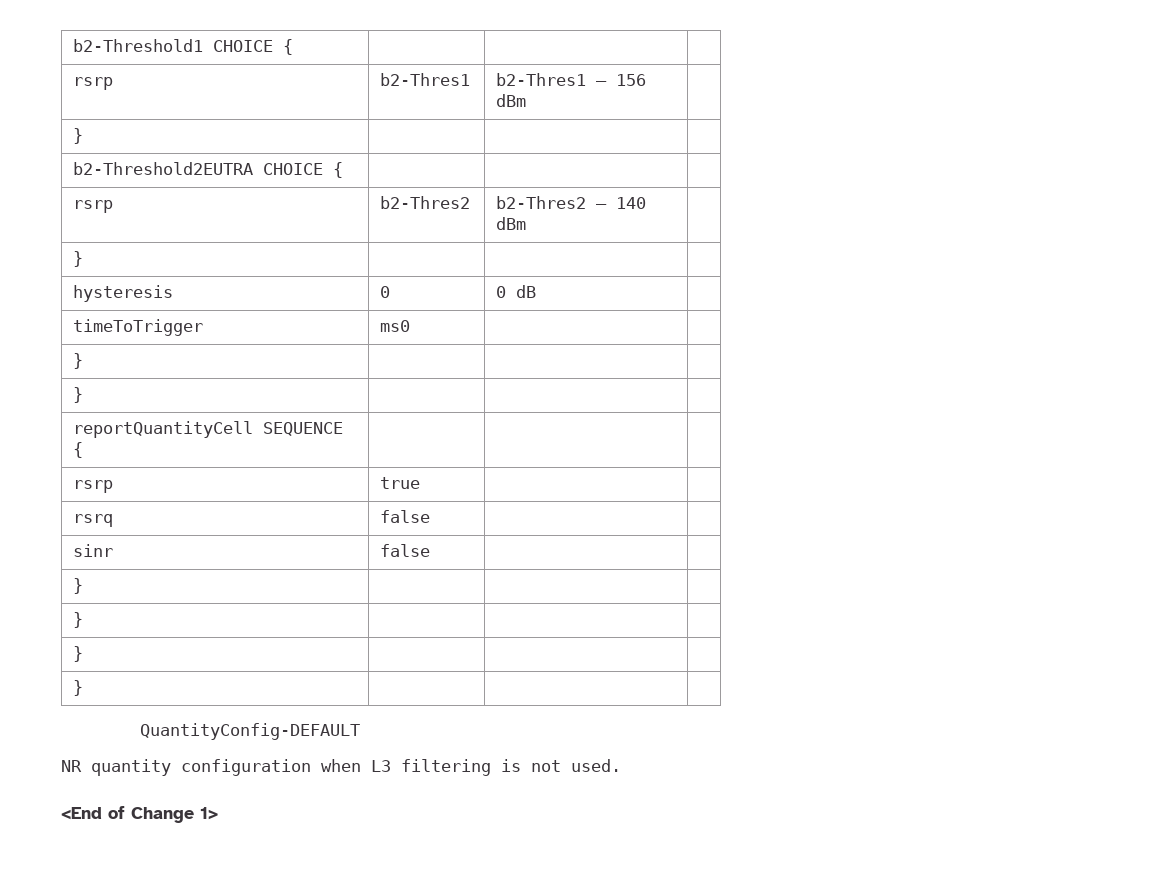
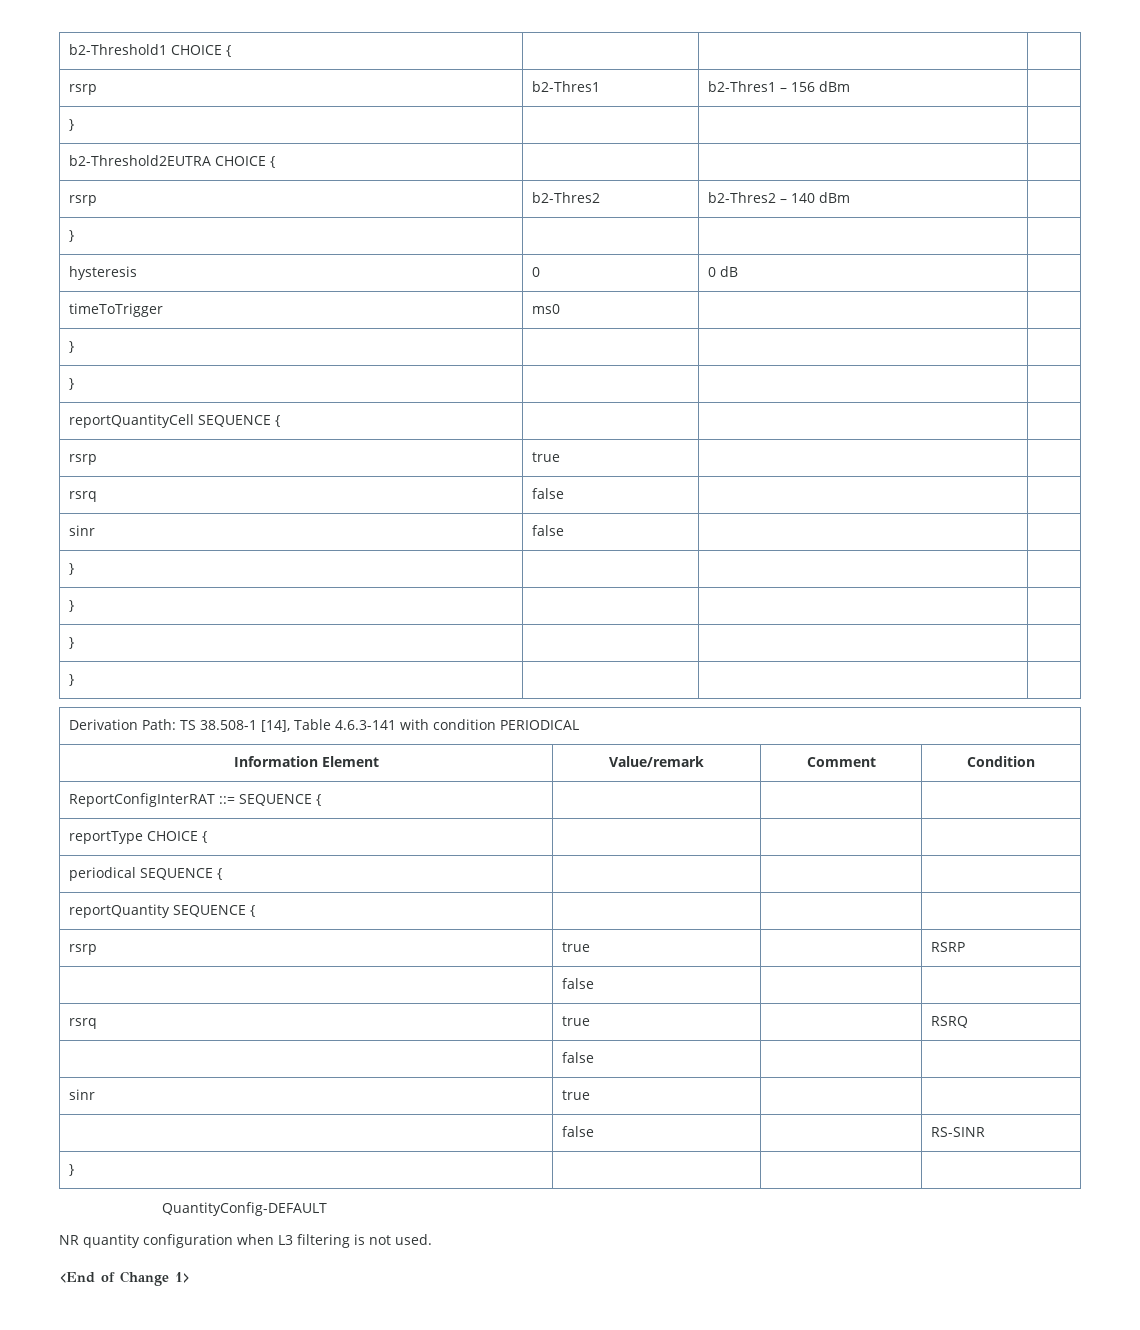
+ Derivation Path: TS 38.508-1 [14], Table 4.6.3-141 with condition PERIODICAL
+ Information Element | Value/remark | Comment | Condition
+ ReportConfigInterRAT ::= SEQUENCE { | | |
+ reportType CHOICE { | | |
+ periodical SEQUENCE { | | |
+ reportQuantity SEQUENCE { | | |
+ rsrp | true | | RSRP
+ | false | |
+ rsrq | true | | RSRQ
+ | false | |
+ sinr | true | |
+ | false | | RS-SINR
+ } | | |

